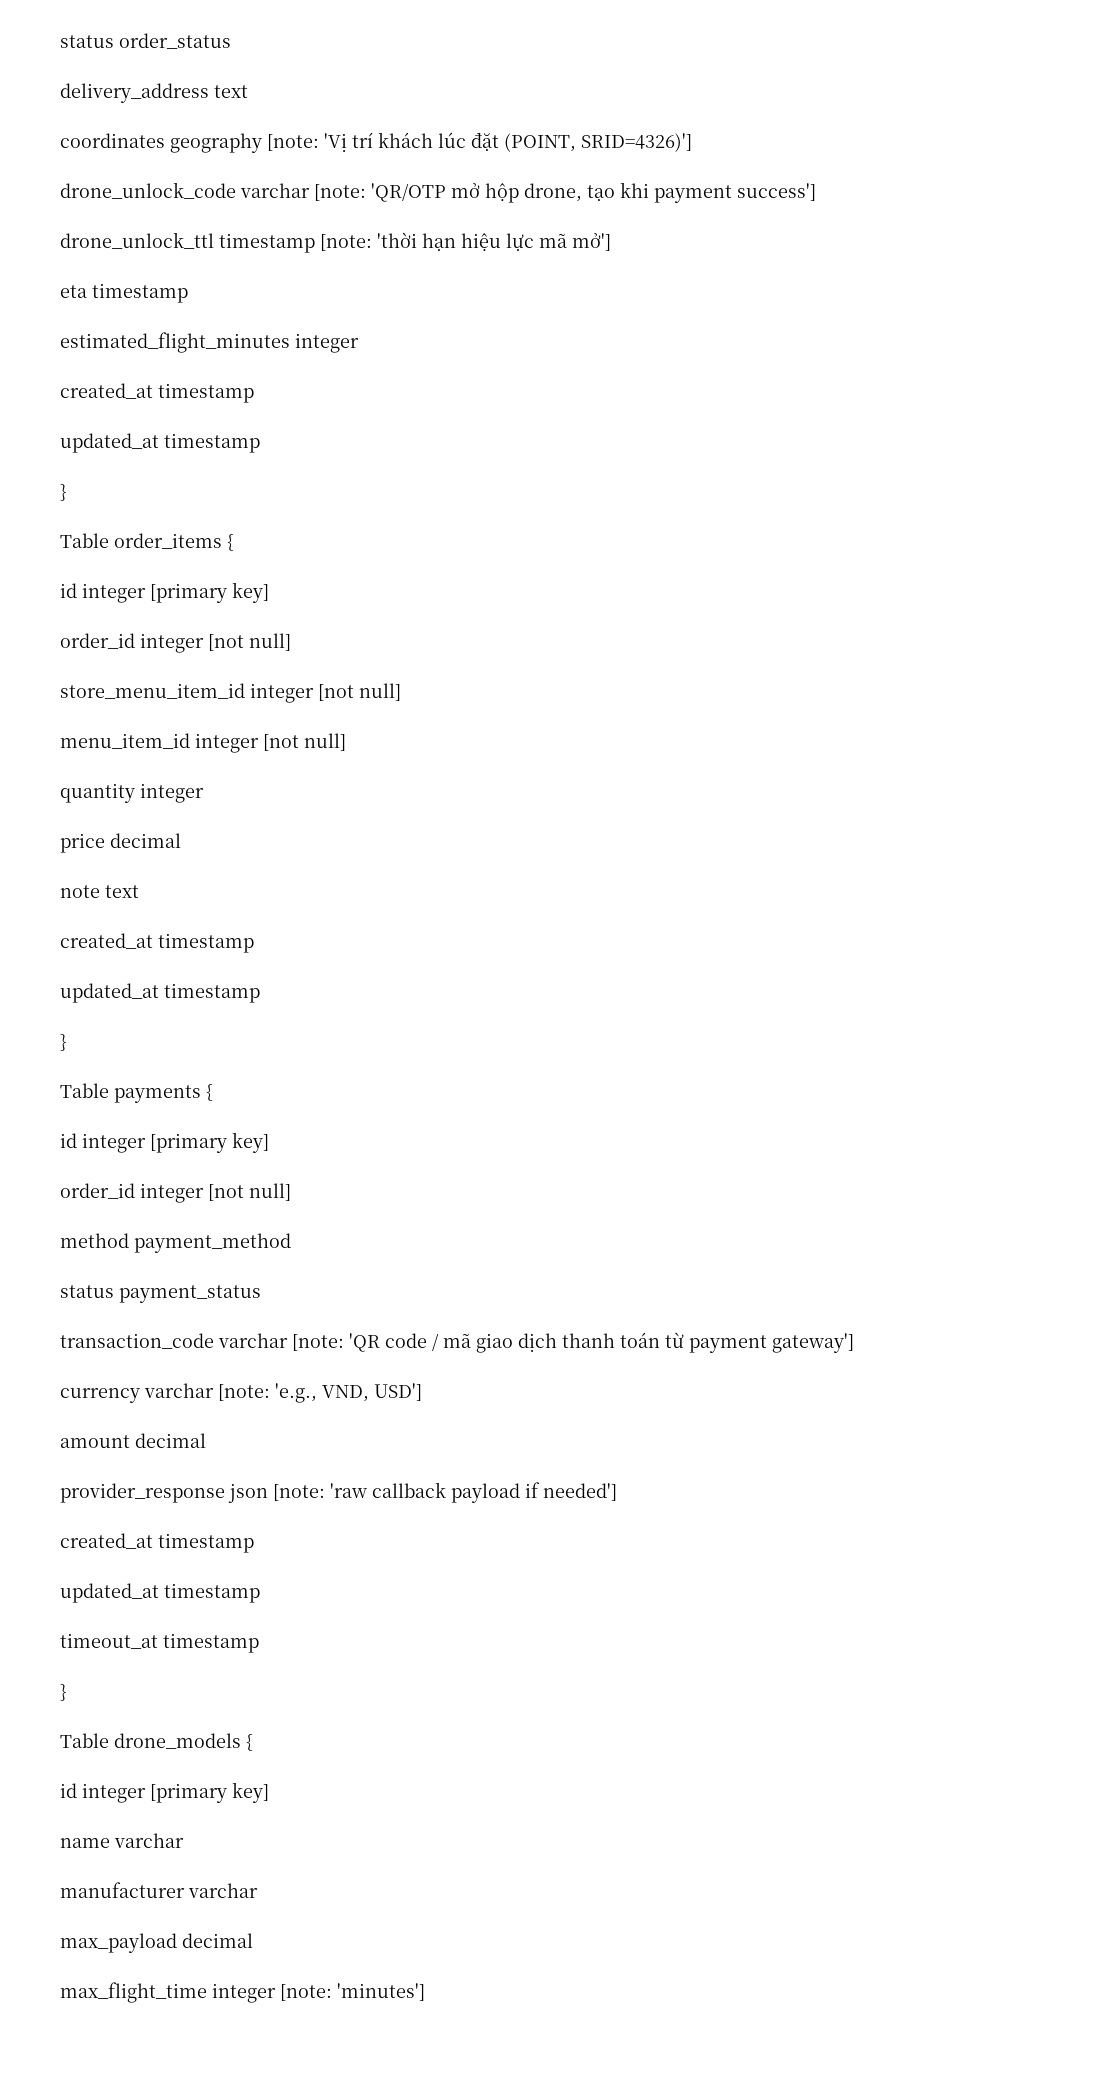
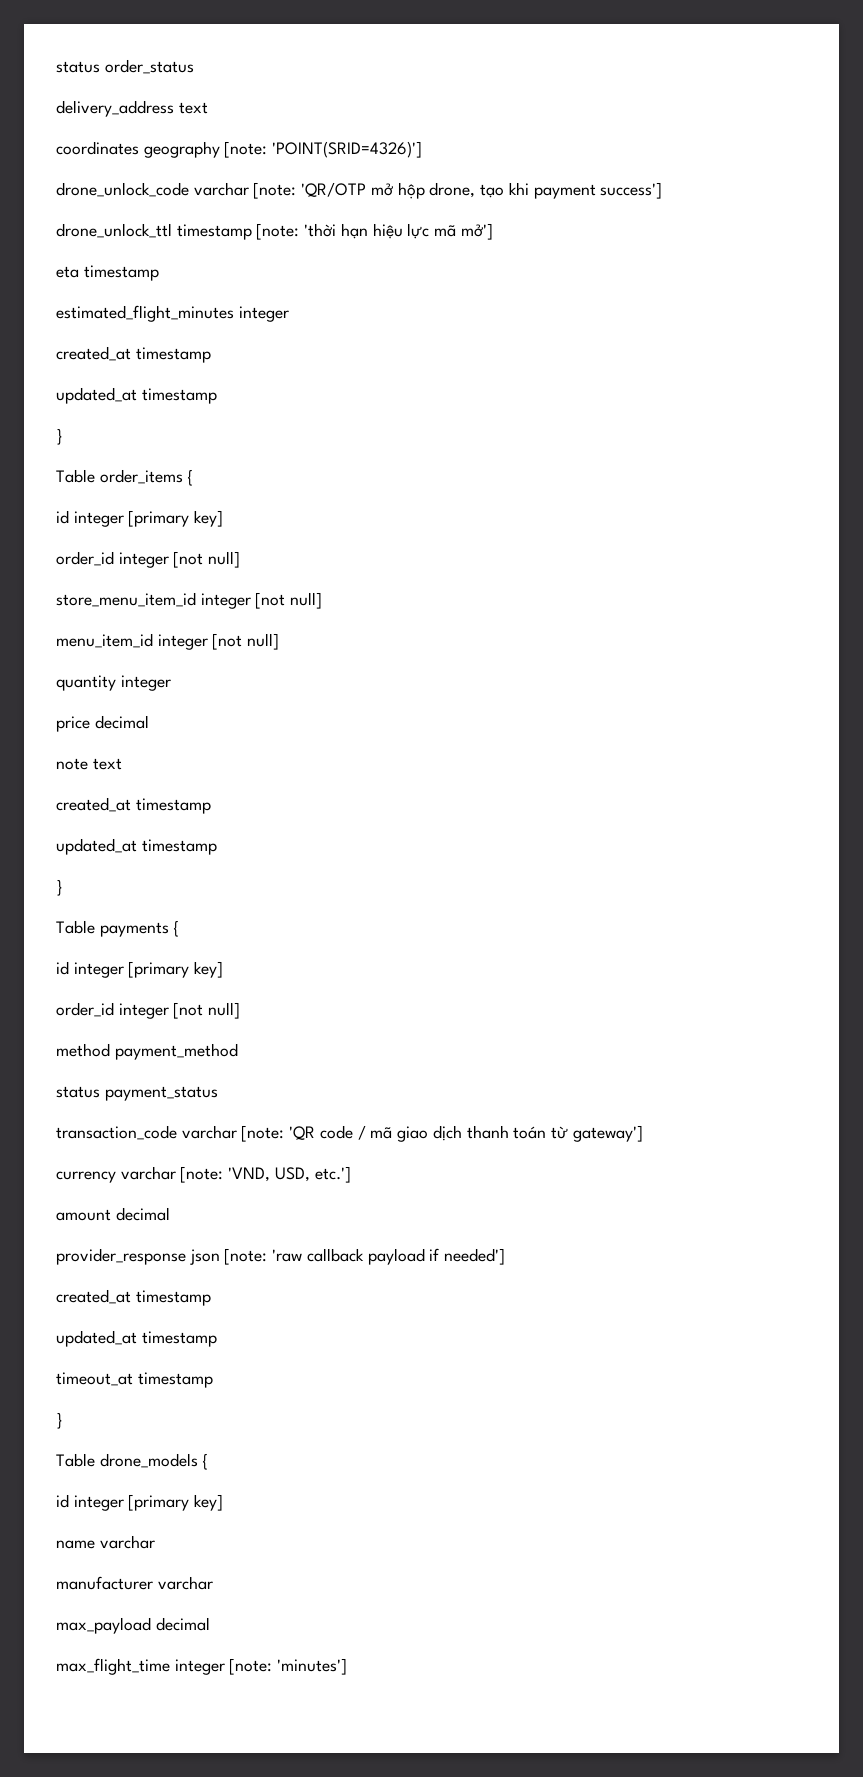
- coordinates geography [note: 'Vị trí khách lúc đặt (POINT, SRID=4326)']
+ coordinates geography [note: 'POINT(SRID=4326)']
- transaction_code varchar [note: 'QR code / mã giao dịch thanh toán từ payment gateway']
+ transaction_code varchar [note: 'QR code / mã giao dịch thanh toán từ gateway']
- currency varchar [note: 'e.g., VND, USD']
+ currency varchar [note: 'VND, USD, etc.']

